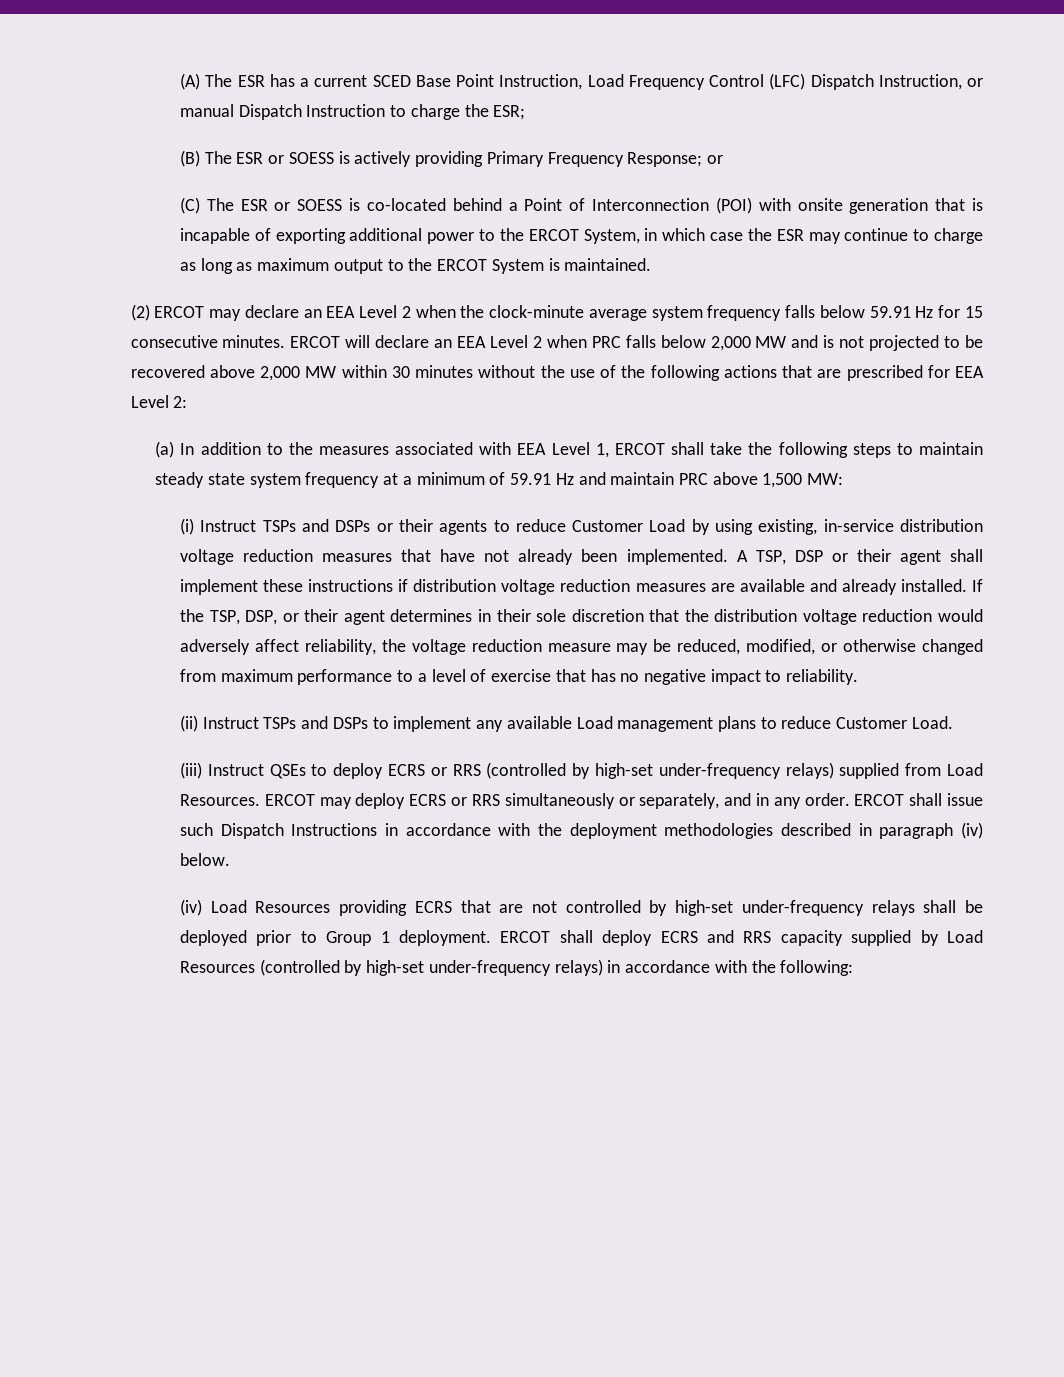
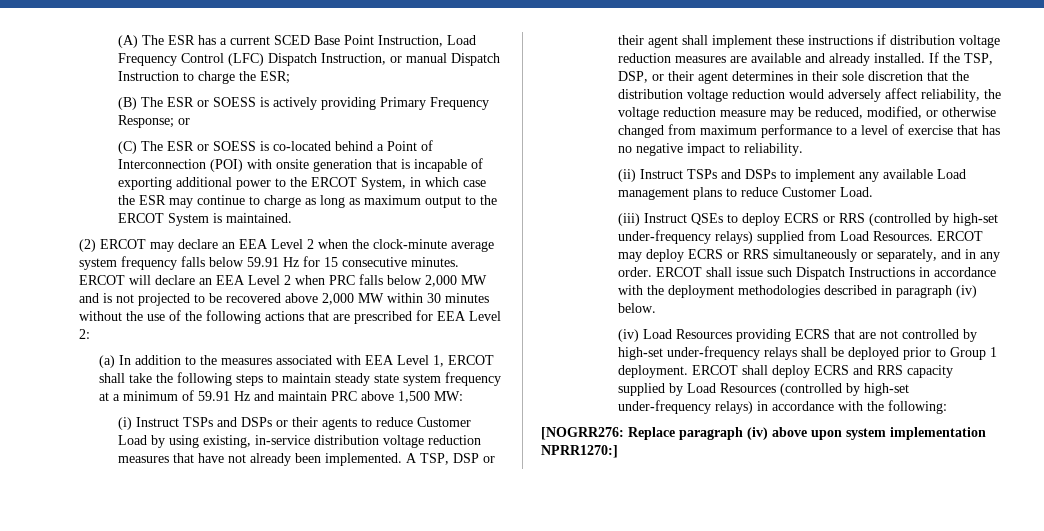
+ [NOGRR276: Replace paragraph (iv) above upon system implementation NPRR1270:]

